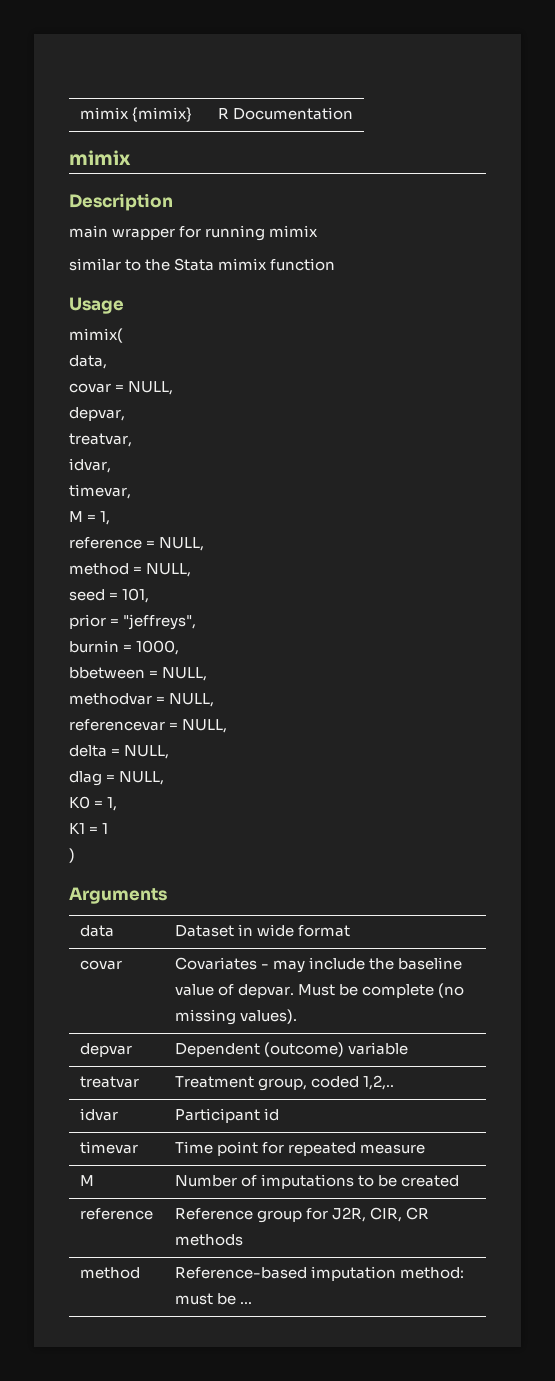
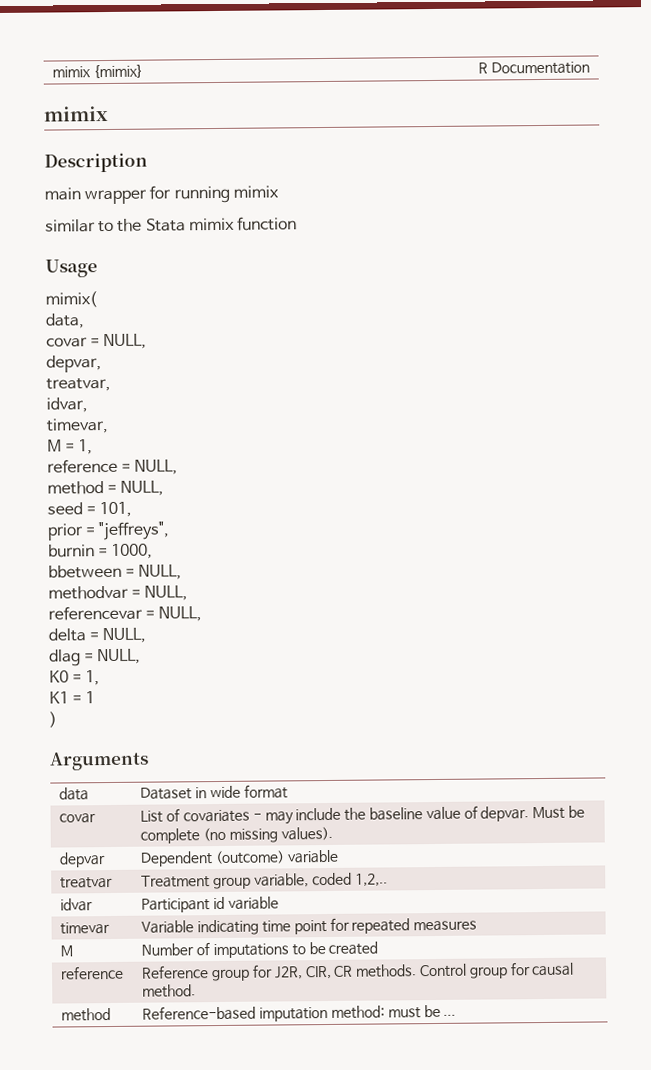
- covar | Covariates - may include the baseline value of depvar. Must be complete (no missing values).
+ covar | List of covariates - may include the baseline value of depvar. Must be complete (no missing values).
- treatvar | Treatment group, coded 1,2,..
+ treatvar | Treatment group variable, coded 1,2,..
- idvar | Participant id
+ idvar | Participant id variable
- timevar | Time point for repeated measure
+ timevar | Variable indicating time point for repeated measures
- reference | Reference group for J2R, CIR, CR methods
+ reference | Reference group for J2R, CIR, CR methods. Control group for causal method.

